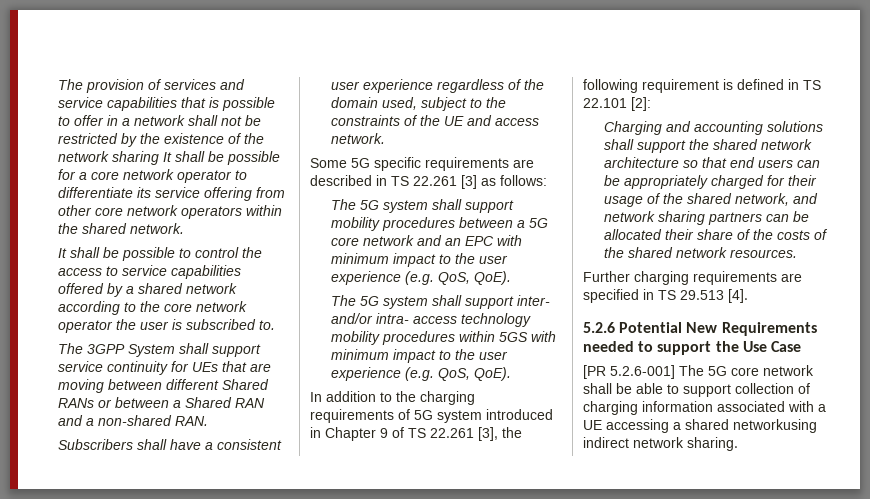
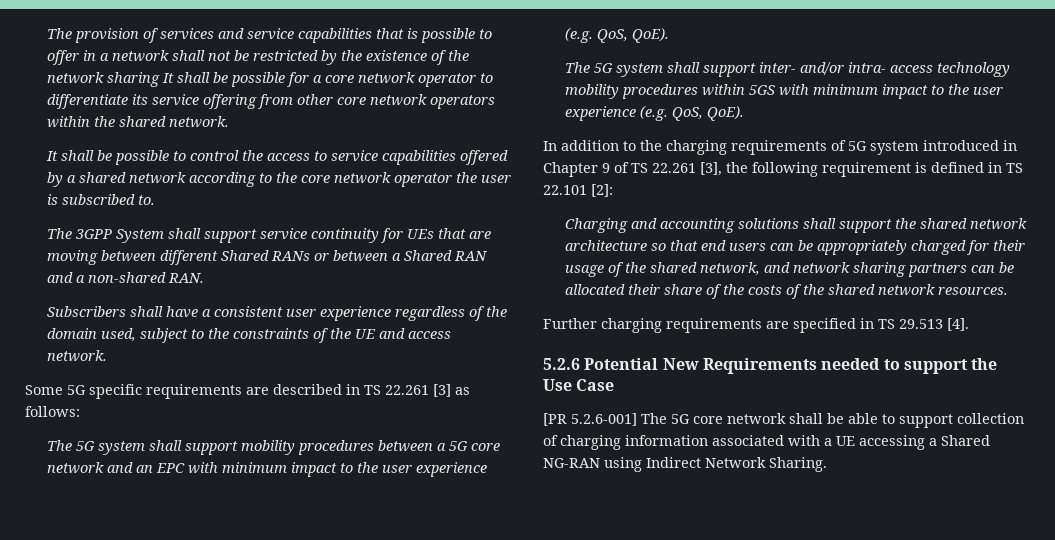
- [PR 5.2.6-001] The 5G core network shall be able to support collection of charging information associated with a UE accessing a shared networkusing indirect network sharing.
+ [PR 5.2.6-001] The 5G core network shall be able to support collection of charging information associated with a UE accessing a Shared NG-RAN using Indirect Network Sharing.

